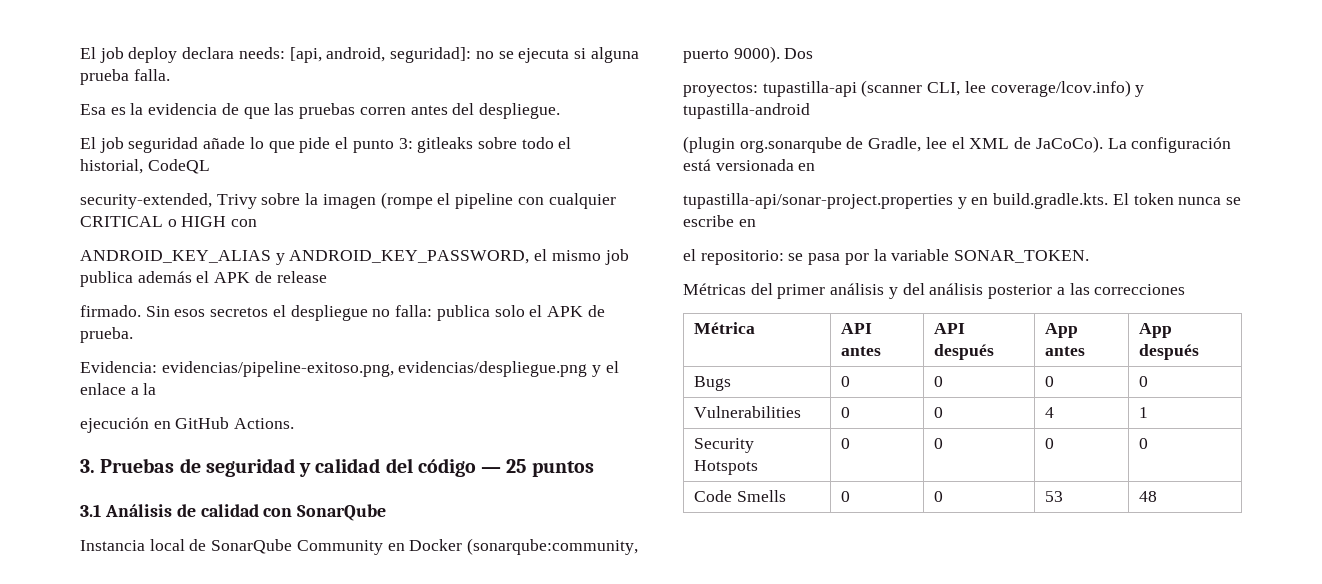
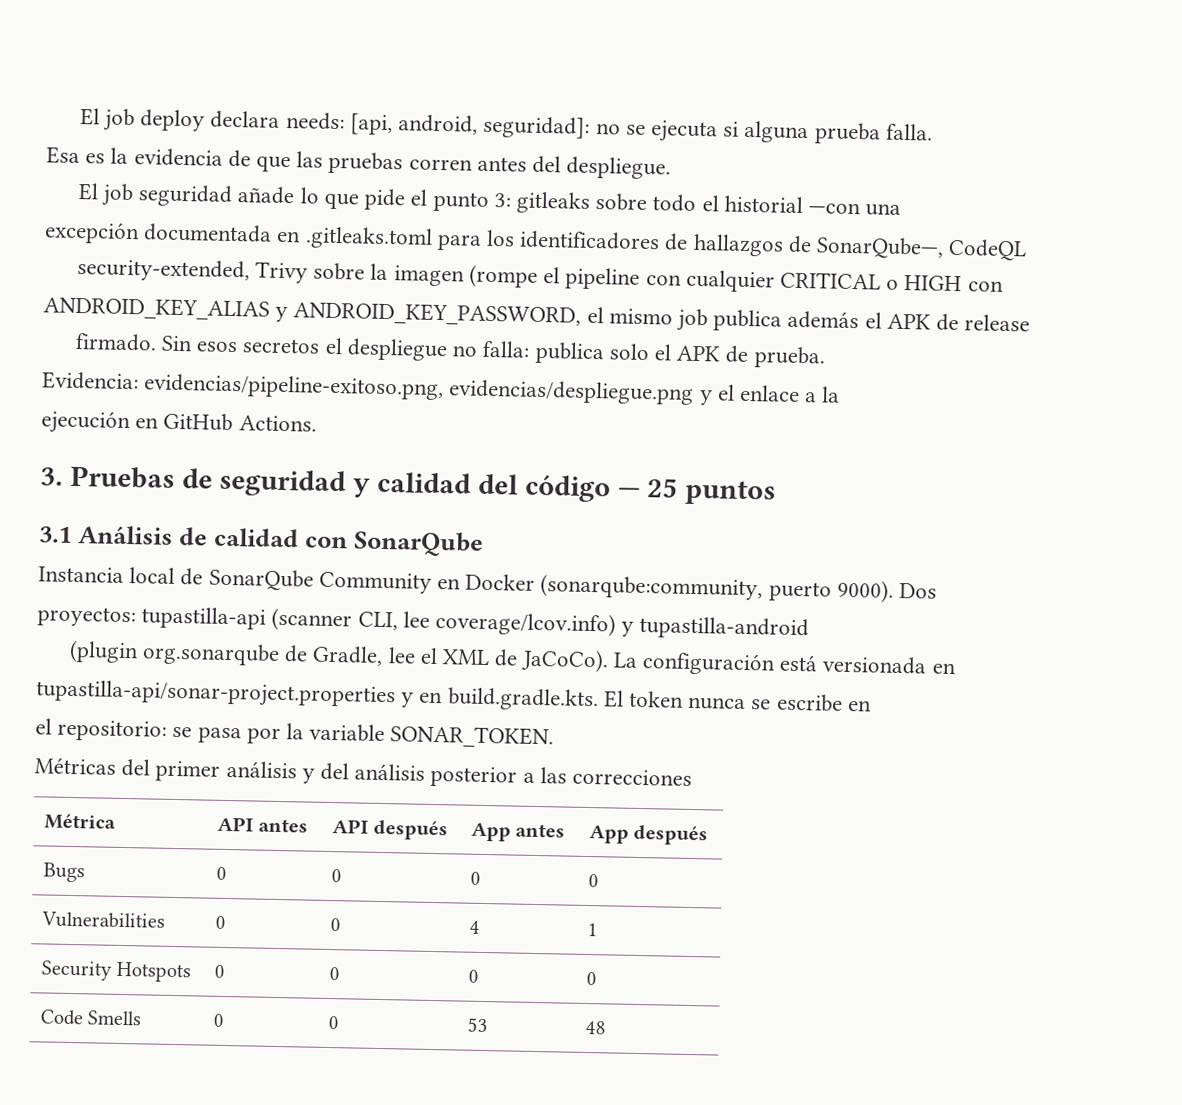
- El job seguridad añade lo que pide el punto 3: gitleaks sobre todo el historial, CodeQL
+ El job seguridad añade lo que pide el punto 3: gitleaks sobre todo el historial —con una
+ excepción documentada en .gitleaks.toml para los identificadores de hallazgos de SonarQube—, CodeQL

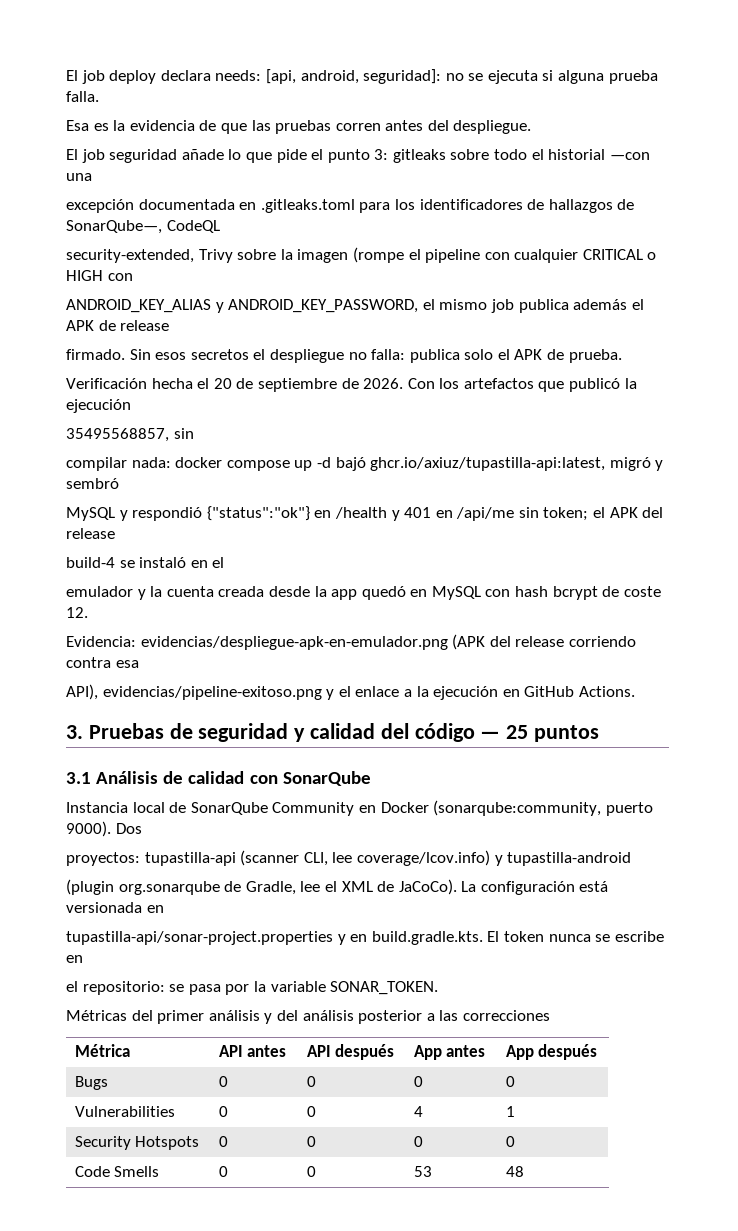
- Evidencia: evidencias/pipeline-exitoso.png, evidencias/despliegue.png y el enlace a la
- ejecución en GitHub Actions.
+ Verificación hecha el 20 de septiembre de 2026. Con los artefactos que publicó la ejecución
+ 35495568857, sin
+ compilar nada: docker compose up -d bajó ghcr.io/axiuz/tupastilla-api:latest, migró y sembró
+ MySQL y respondió {"status":"ok"} en /health y 401 en /api/me sin token; el APK del release
+ build-4 se instaló en el
+ emulador y la cuenta creada desde la app quedó en MySQL con hash bcrypt de coste 12.
+ Evidencia: evidencias/despliegue-apk-en-emulador.png (APK del release corriendo contra esa
+ API), evidencias/pipeline-exitoso.png y el enlace a la ejecución en GitHub Actions.

